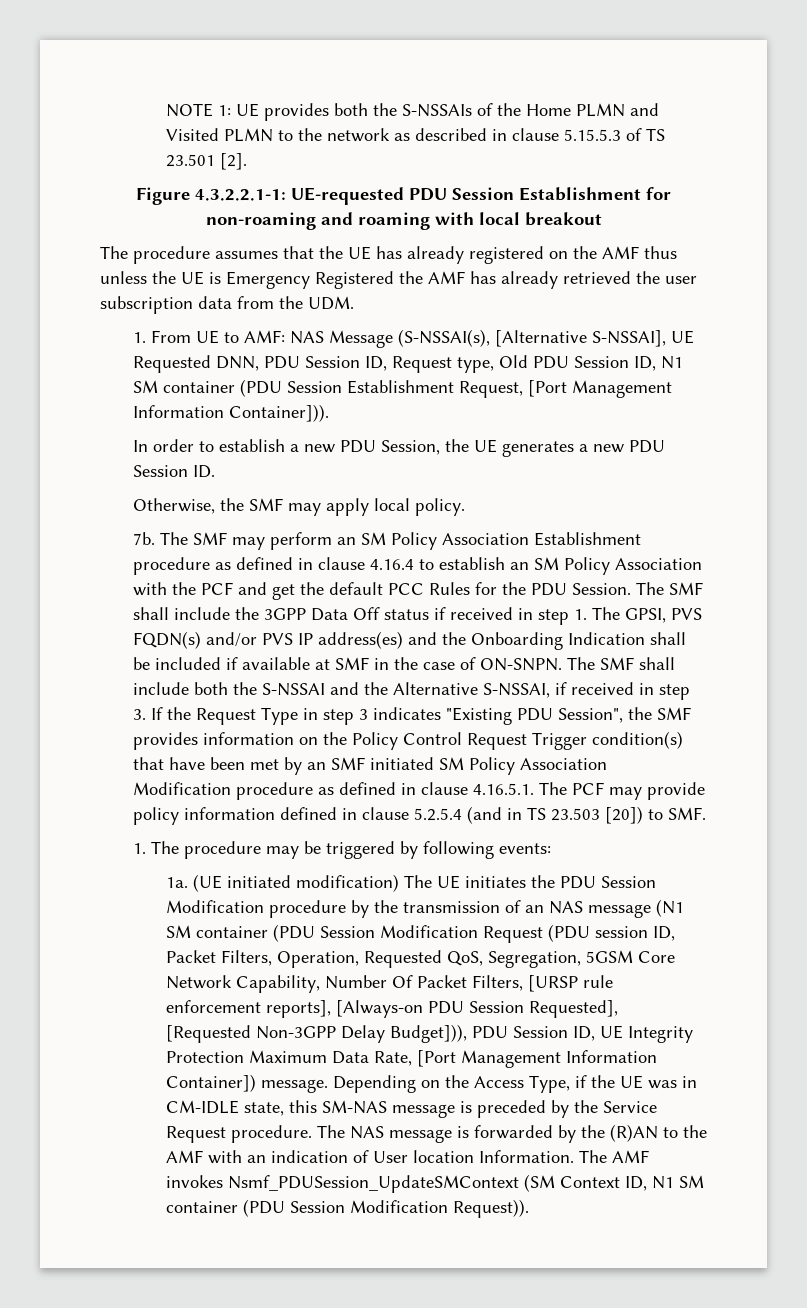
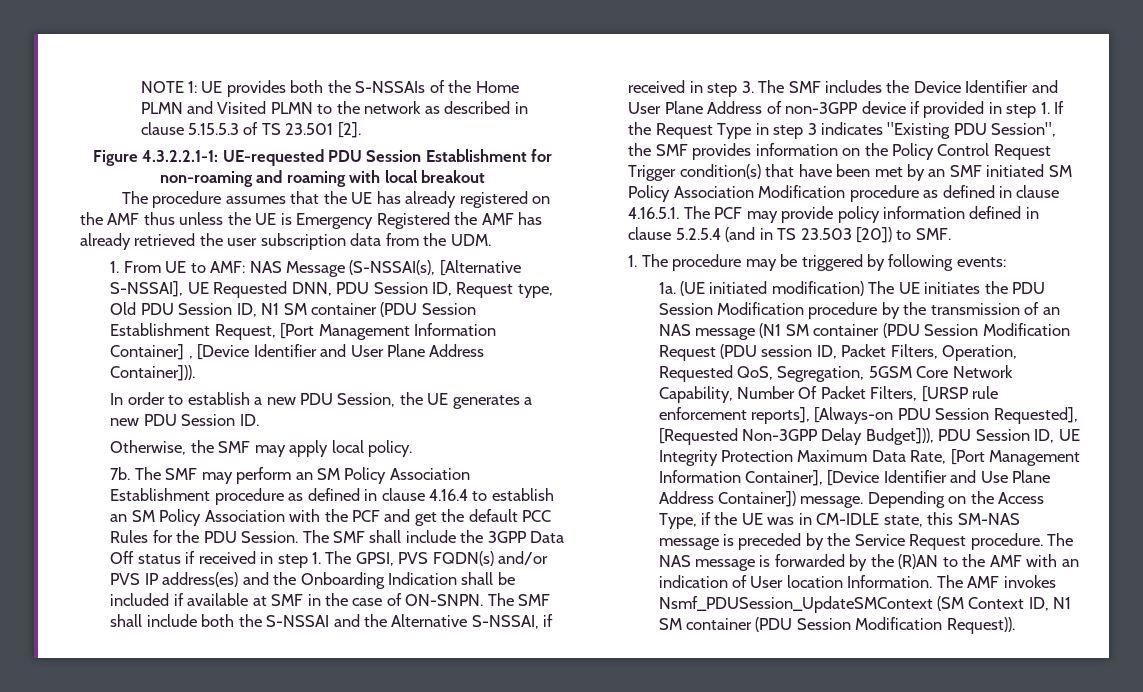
- 1. From UE to AMF: NAS Message (S-NSSAI(s), [Alternative S-NSSAI], UE Requested DNN, PDU Session ID, Request type, Old PDU Session ID, N1 SM container (PDU Session Establishment Request, [Port Management Information Container])).
+ 1. From UE to AMF: NAS Message (S-NSSAI(s), [Alternative S-NSSAI], UE Requested DNN, PDU Session ID, Request type, Old PDU Session ID, N1 SM container (PDU Session Establishment Request, [Port Management Information Container] , [Device Identifier and User Plane Address Container])).
- The SMF shall include both the S-NSSAI and the Alternative S-NSSAI, if received in step 3. If the Request Type in step 3 indicates "Existing PDU Session", the SMF provides information on the Policy Control Request Trigger condition(s) that have been met by an SMF initiated SM Policy Association Modification procedure as defined in clause 4.16.5.1. The PCF may provide policy information defined in clause 5.2.5.4 (and in TS 23.503 [20]) to SMF.
+ The SMF shall include both the S-NSSAI and the Alternative S-NSSAI, if received in step 3. The SMF includes the Device Identifier and User Plane Address of non-3GPP device if provided in step 1. If the Request Type in step 3 indicates "Existing PDU Session", the SMF provides information on the Policy Control Request Trigger condition(s) that have been met by an SMF initiated SM Policy Association Modification procedure as defined in clause 4.16.5.1. The PCF may provide policy information defined in clause 5.2.5.4 (and in TS 23.503 [20]) to SMF.
- (UE initiated modification) The UE initiates the PDU Session Modification procedure by the transmission of an NAS message (N1 SM container (PDU Session Modification Request (PDU session ID, Packet Filters, Operation, Requested QoS, Segregation, 5GSM Core Network Capability, Number Of Packet Filters, [URSP rule enforcement reports], [Always-on PDU Session Requested], [Requested Non-3GPP Delay Budget])), PDU Session ID, UE Integrity Protection Maximum Data Rate, [Port Management Information Container]) message.
+ (UE initiated modification) The UE initiates the PDU Session Modification procedure by the transmission of an NAS message (N1 SM container (PDU Session Modification Request (PDU session ID, Packet Filters, Operation, Requested QoS, Segregation, 5GSM Core Network Capability, Number Of Packet Filters, [URSP rule enforcement reports], [Always-on PDU Session Requested], [Requested Non-3GPP Delay Budget])), PDU Session ID, UE Integrity Protection Maximum Data Rate, [Port Management Information Container], [Device Identifier and Use Plane Address Container]) message.

